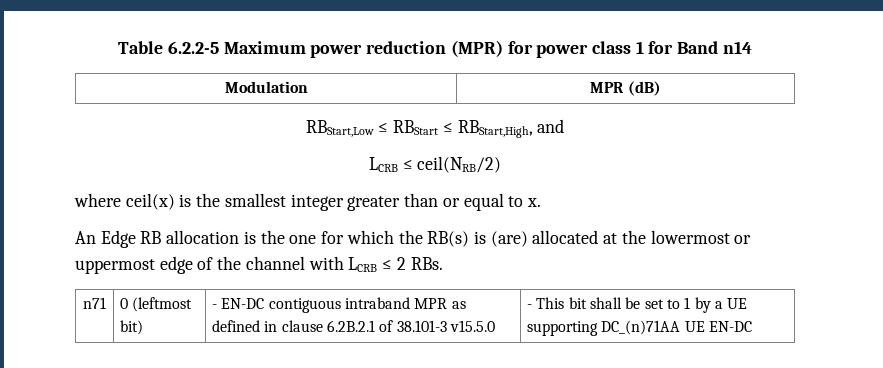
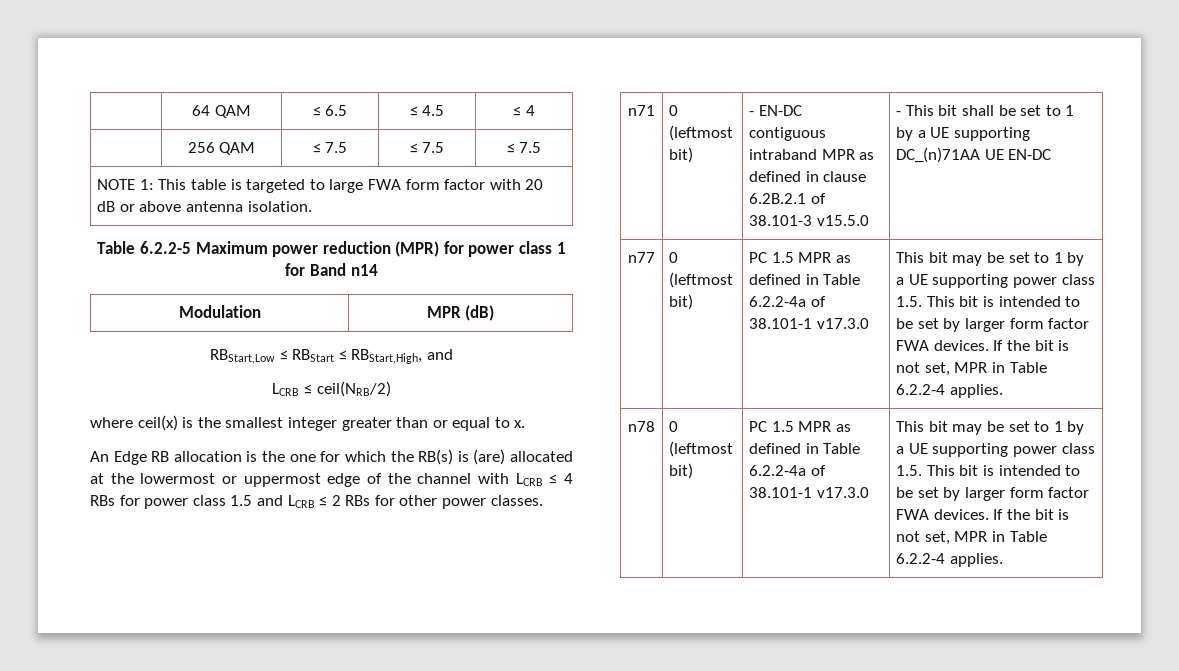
+ | 64 QAM | ≤ 6.5 | ≤ 4.5 | ≤ 4
+ | 256 QAM | ≤ 7.5 | ≤ 7.5 | ≤ 7.5
+ NOTE 1: This table is targeted to large FWA form factor with 20 dB or above antenna isolation.
- An Edge RB allocation is the one for which the RB(s) is (are) allocated at the lowermost or uppermost edge of the channel with LCRB ≤ 2 RBs.
+ An Edge RB allocation is the one for which the RB(s) is (are) allocated at the lowermost or uppermost edge of the channel with LCRB ≤ 4 RBs for power class 1.5 and LCRB ≤ 2 RBs for other power classes.
+ n77 | 0 (leftmost bit) | PC 1.5 MPR as defined in Table 6.2.2-4a of 38.101-1 v17.3.0 | This bit may be set to 1 by a UE supporting power class 1.5. This bit is intended to be set by larger form factor FWA devices. If the bit is not set, MPR in Table 6.2.2-4 applies.
+ n78 | 0 (leftmost bit) | PC 1.5 MPR as defined in Table 6.2.2-4a of 38.101-1 v17.3.0 | This bit may be set to 1 by a UE supporting power class 1.5. This bit is intended to be set by larger form factor FWA devices. If the bit is not set, MPR in Table 6.2.2-4 applies.

